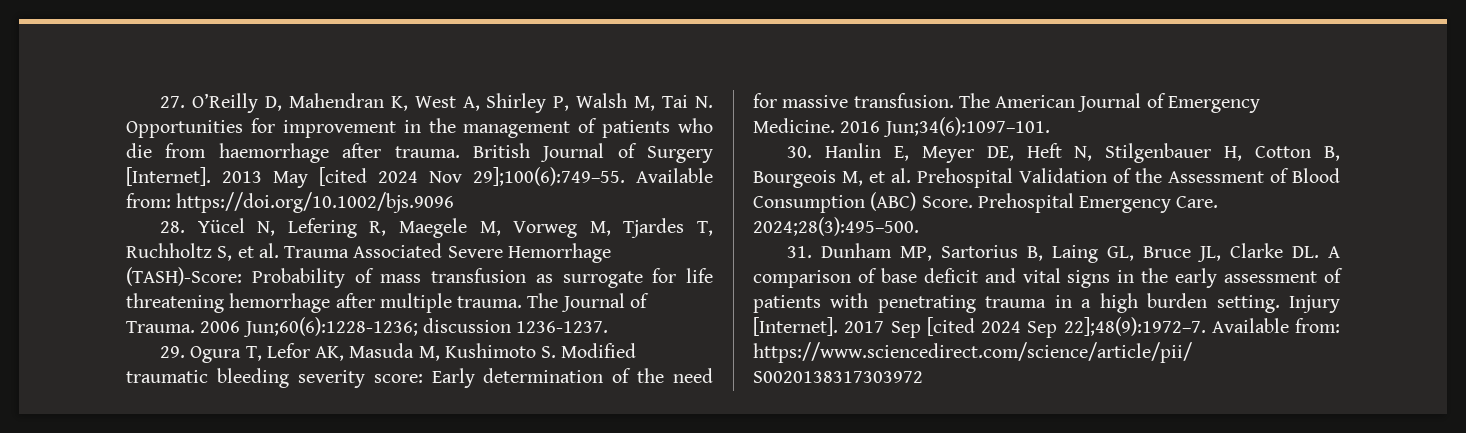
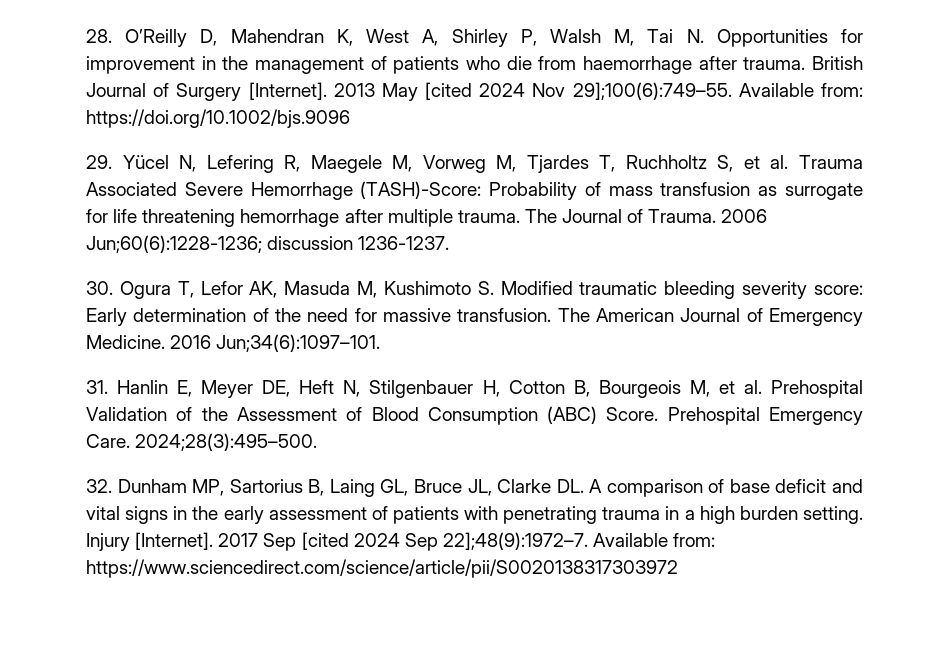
- 27. O’Reilly D, Mahendran K, West A, Shirley P, Walsh M, Tai N. Opportunities for improvement in the management of patients who die from haemorrhage after trauma.
+ 28. O’Reilly D, Mahendran K, West A, Shirley P, Walsh M, Tai N. Opportunities for improvement in the management of patients who die from haemorrhage after trauma.
- 28. Yücel N, Lefering R, Maegele M, Vorweg M, Tjardes T, Ruchholtz S, et al. Trauma Associated Severe Hemorrhage (TASH)-Score: Probability of mass transfusion as surrogate for life threatening hemorrhage after multiple trauma.
+ 29. Yücel N, Lefering R, Maegele M, Vorweg M, Tjardes T, Ruchholtz S, et al. Trauma Associated Severe Hemorrhage (TASH)-Score: Probability of mass transfusion as surrogate for life threatening hemorrhage after multiple trauma.
- 29. Ogura T, Lefor AK, Masuda M, Kushimoto S. Modified traumatic bleeding severity score: Early determination of the need for massive transfusion.
+ 30. Ogura T, Lefor AK, Masuda M, Kushimoto S. Modified traumatic bleeding severity score: Early determination of the need for massive transfusion.
- 30. Hanlin E, Meyer DE, Heft N, Stilgenbauer H, Cotton B, Bourgeois M, et al. Prehospital Validation of the Assessment of Blood Consumption (ABC) Score.
+ 31. Hanlin E, Meyer DE, Heft N, Stilgenbauer H, Cotton B, Bourgeois M, et al. Prehospital Validation of the Assessment of Blood Consumption (ABC) Score.
- 31. Dunham MP, Sartorius B, Laing GL, Bruce JL, Clarke DL. A comparison of base deficit and vital signs in the early assessment of patients with penetrating trauma in a high burden setting.
+ 32. Dunham MP, Sartorius B, Laing GL, Bruce JL, Clarke DL. A comparison of base deficit and vital signs in the early assessment of patients with penetrating trauma in a high burden setting.

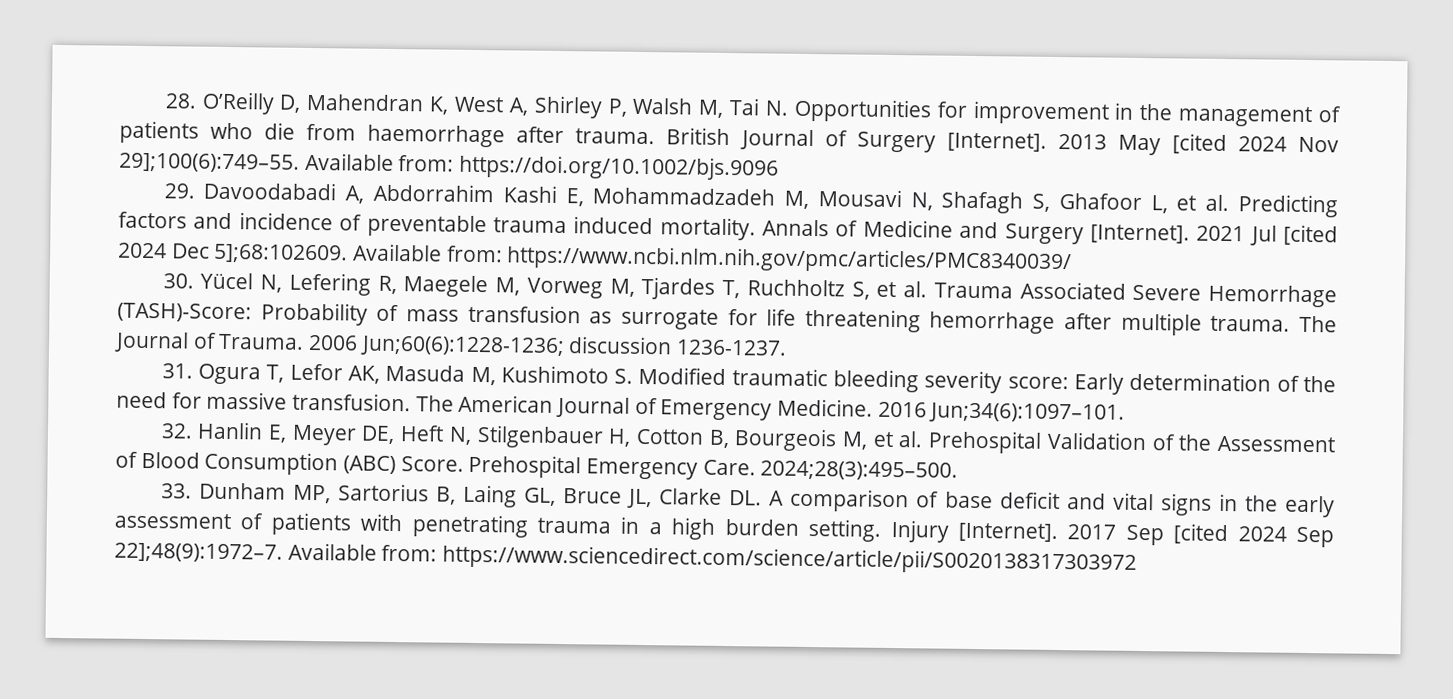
- 29. Yücel N, Lefering R, Maegele M, Vorweg M, Tjardes T, Ruchholtz S, et al. Trauma Associated Severe Hemorrhage (TASH)-Score: Probability of mass transfusion as surrogate for life threatening hemorrhage after multiple trauma.
+ 29. Davoodabadi A, Abdorrahim Kashi E, Mohammadzadeh M, Mousavi N, Shafagh S, Ghafoor L, et al. Predicting factors and incidence of preventable trauma induced mortality. Annals of Medicine and Surgery [Internet]. 2021 Jul [cited 2024 Dec 5];68:102609. Available from: https://www.ncbi.nlm.nih.gov/pmc/articles/PMC8340039/
+ 30. Yücel N, Lefering R, Maegele M, Vorweg M, Tjardes T, Ruchholtz S, et al. Trauma Associated Severe Hemorrhage (TASH)-Score: Probability of mass transfusion as surrogate for life threatening hemorrhage after multiple trauma.
- 30. Ogura T, Lefor AK, Masuda M, Kushimoto S. Modified traumatic bleeding severity score: Early determination of the need for massive transfusion.
+ 31. Ogura T, Lefor AK, Masuda M, Kushimoto S. Modified traumatic bleeding severity score: Early determination of the need for massive transfusion.
- 31. Hanlin E, Meyer DE, Heft N, Stilgenbauer H, Cotton B, Bourgeois M, et al. Prehospital Validation of the Assessment of Blood Consumption (ABC) Score.
+ 32. Hanlin E, Meyer DE, Heft N, Stilgenbauer H, Cotton B, Bourgeois M, et al. Prehospital Validation of the Assessment of Blood Consumption (ABC) Score.
- 32. Dunham MP, Sartorius B, Laing GL, Bruce JL, Clarke DL. A comparison of base deficit and vital signs in the early assessment of patients with penetrating trauma in a high burden setting.
+ 33. Dunham MP, Sartorius B, Laing GL, Bruce JL, Clarke DL. A comparison of base deficit and vital signs in the early assessment of patients with penetrating trauma in a high burden setting.

